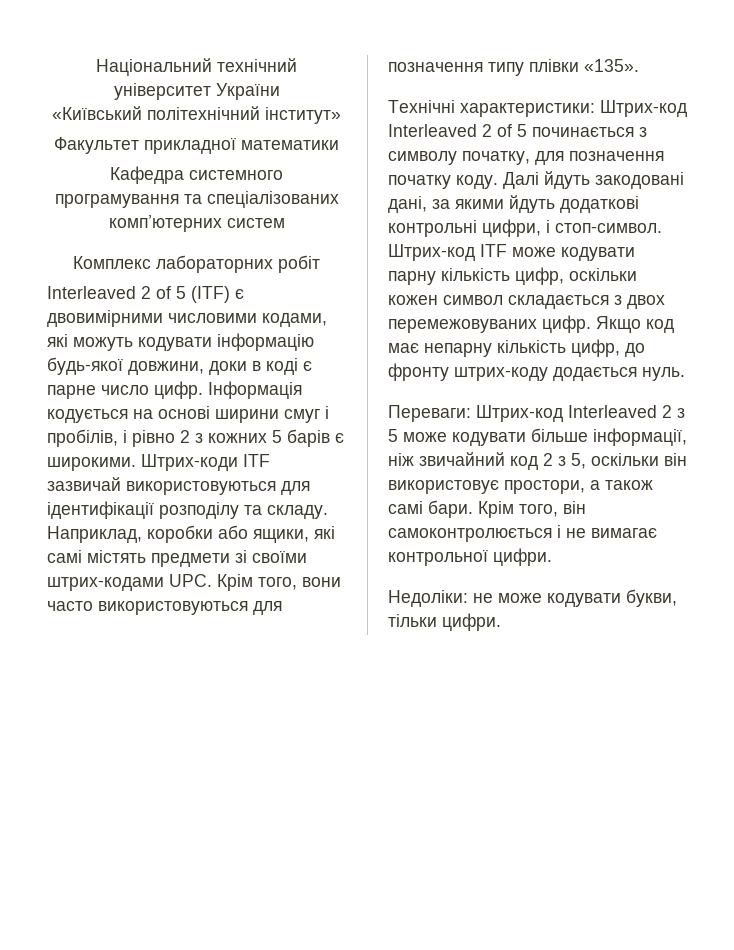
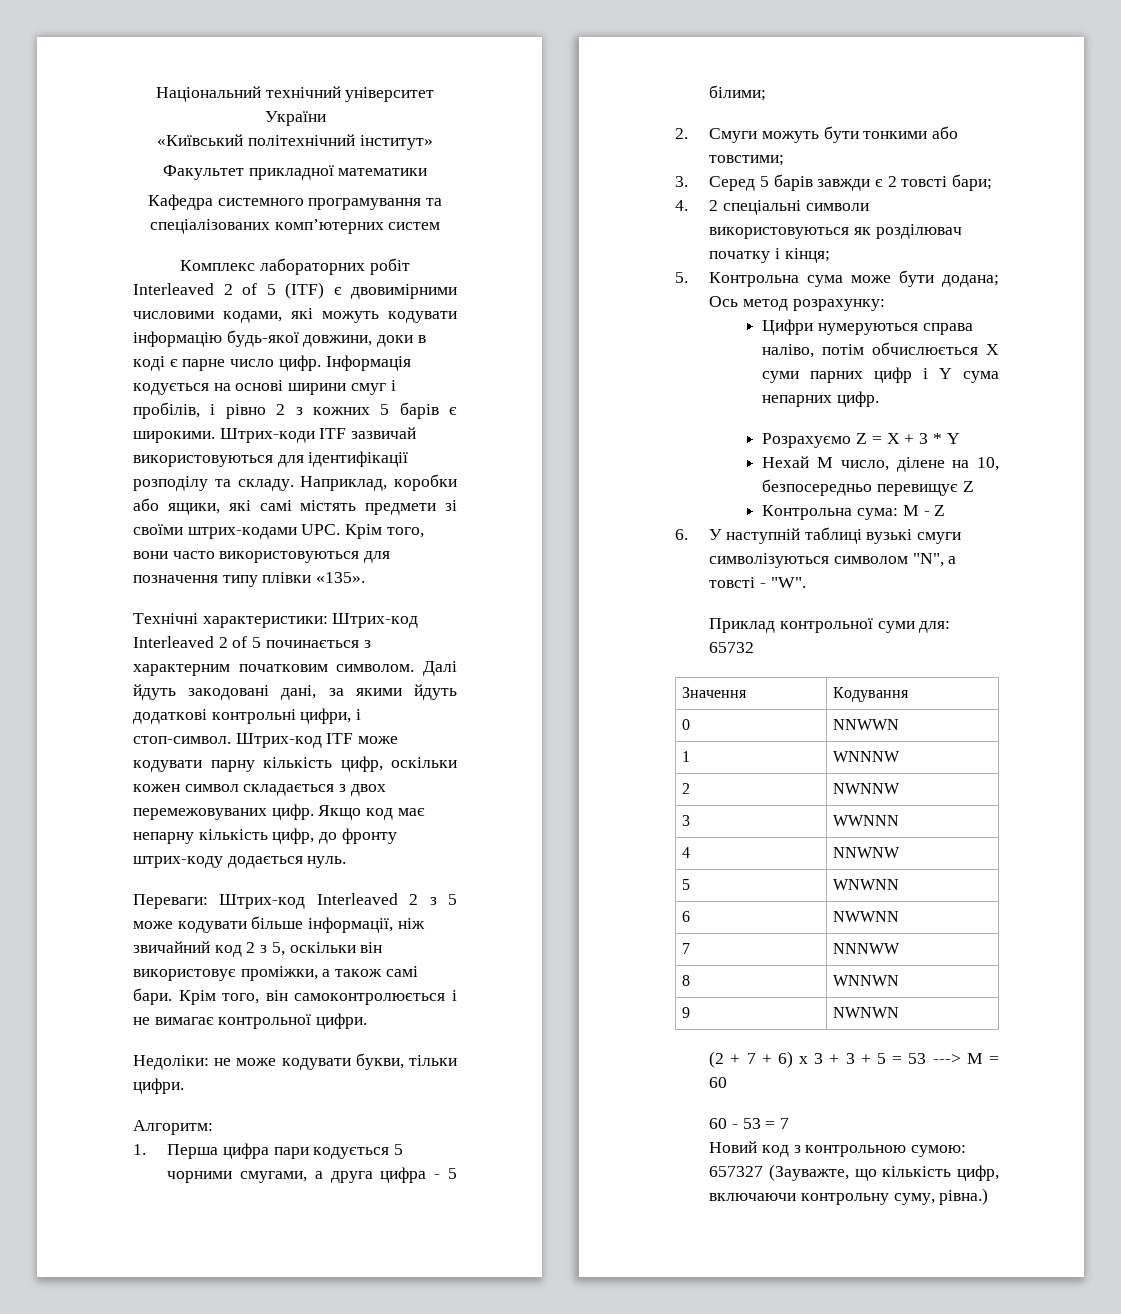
- Технічні характеристики: Штрих-код Interleaved 2 of 5 починається з символу початку, для позначення початку коду.
+ Технічні характеристики: Штрих-код Interleaved 2 of 5 починається з характерним початковим символом.
- Переваги: Штрих-код Interleaved 2 з 5 може кодувати більше інформації, ніж звичайний код 2 з 5, оскільки він використовує простори, а також самі бари.
+ Переваги: Штрих-код Interleaved 2 з 5 може кодувати більше інформації, ніж звичайний код 2 з 5, оскільки він використовує проміжки, а також самі бари.
+ Алгоритм:
+ 1. Перша цифра пари кодується 5 чорними смугами, а друга цифра - 5 білими;
+ 2. Смуги можуть бути тонкими або товстими;
+ 3. Серед 5 барів завжди є 2 товсті бари;
+ 4. 2 спеціальні символи використовуються як розділювач початку і кінця;
+ 5. Контрольна сума може бути додана; Ось метод розрахунку:
+ Цифри нумеруються справа наліво, потім обчислюється X суми парних цифр і Y сума непарних цифр.
+ Розрахуємо Z = X + 3 * Y
+ Нехай M число, ділене на 10, безпосередньо перевищує Z
+ Контрольна сума: M - Z
+ 6. У наступній таблиці вузькі смуги символізуються символом "N", а товсті - "W".
+ Приклад контрольної суми для: 65732
+ Значення | Кодування
+ 0 | NNWWN
+ 1 | WNNNW
+ 2 | NWNNW
+ 3 | WWNNN
+ 4 | NNWNW
+ 5 | WNWNN
+ 6 | NWWNN
+ 7 | NNNWW
+ 8 | WNNWN
+ 9 | NWNWN
+ (2 + 7 + 6) x 3 + 3 + 5 = 53 ---> M = 60
+ 60 - 53 = 7
+ Новий код з контрольною сумою: 657327 (Зауважте, що кількість цифр, включаючи контрольну суму, рівна.)

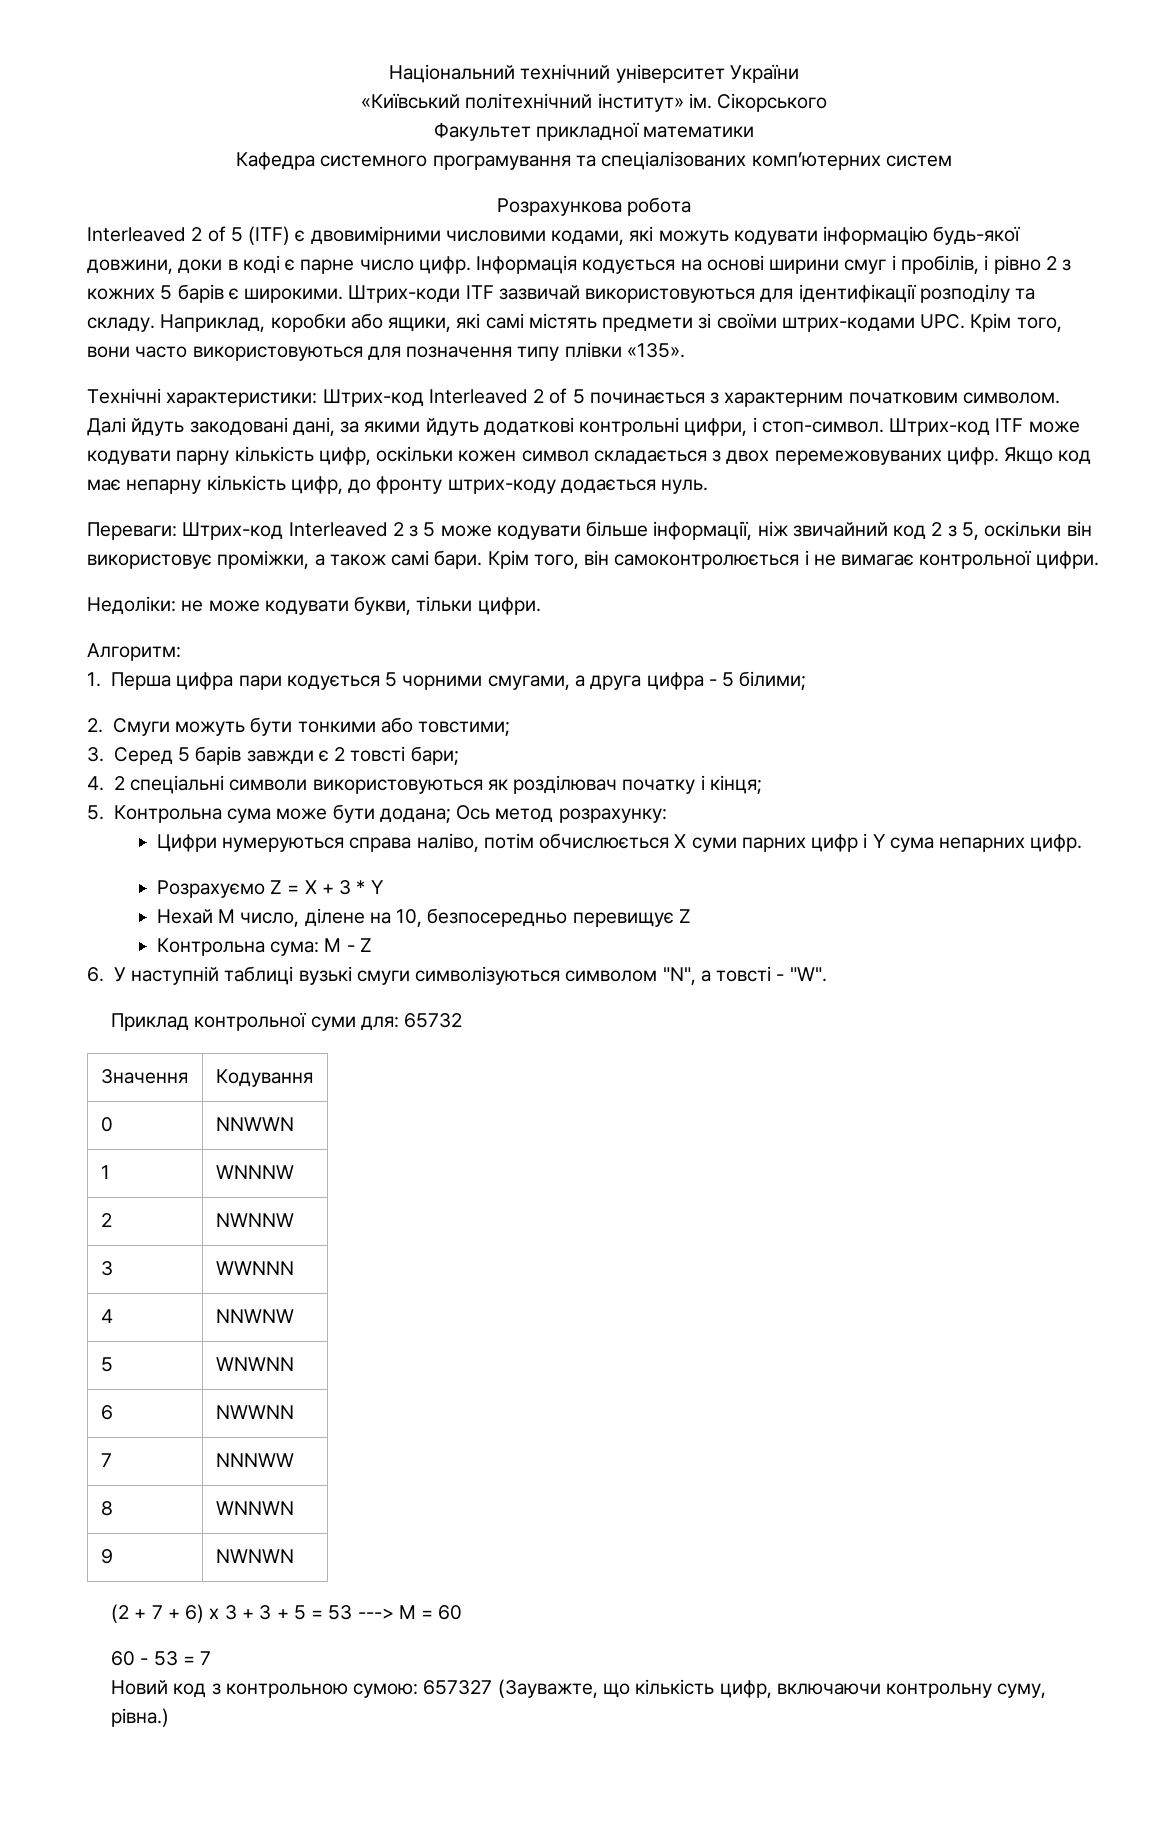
- «Київський політехнічний інститут»
+ «Київський політехнічний інститут» ім. Сікорського
- Комплекс лабораторних робіт
+ Розрахункова робота

